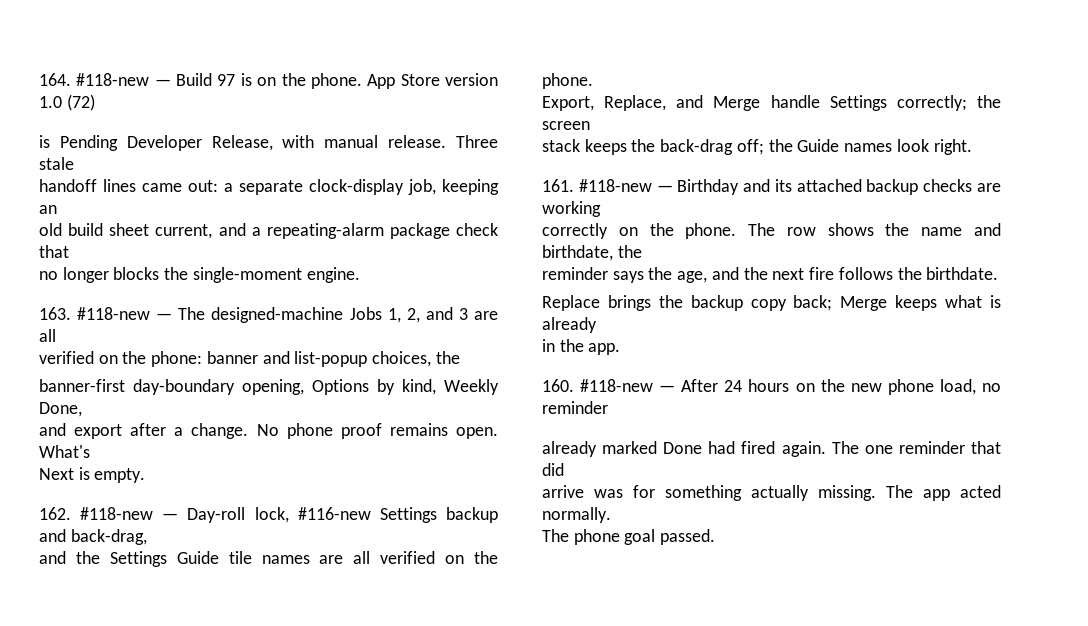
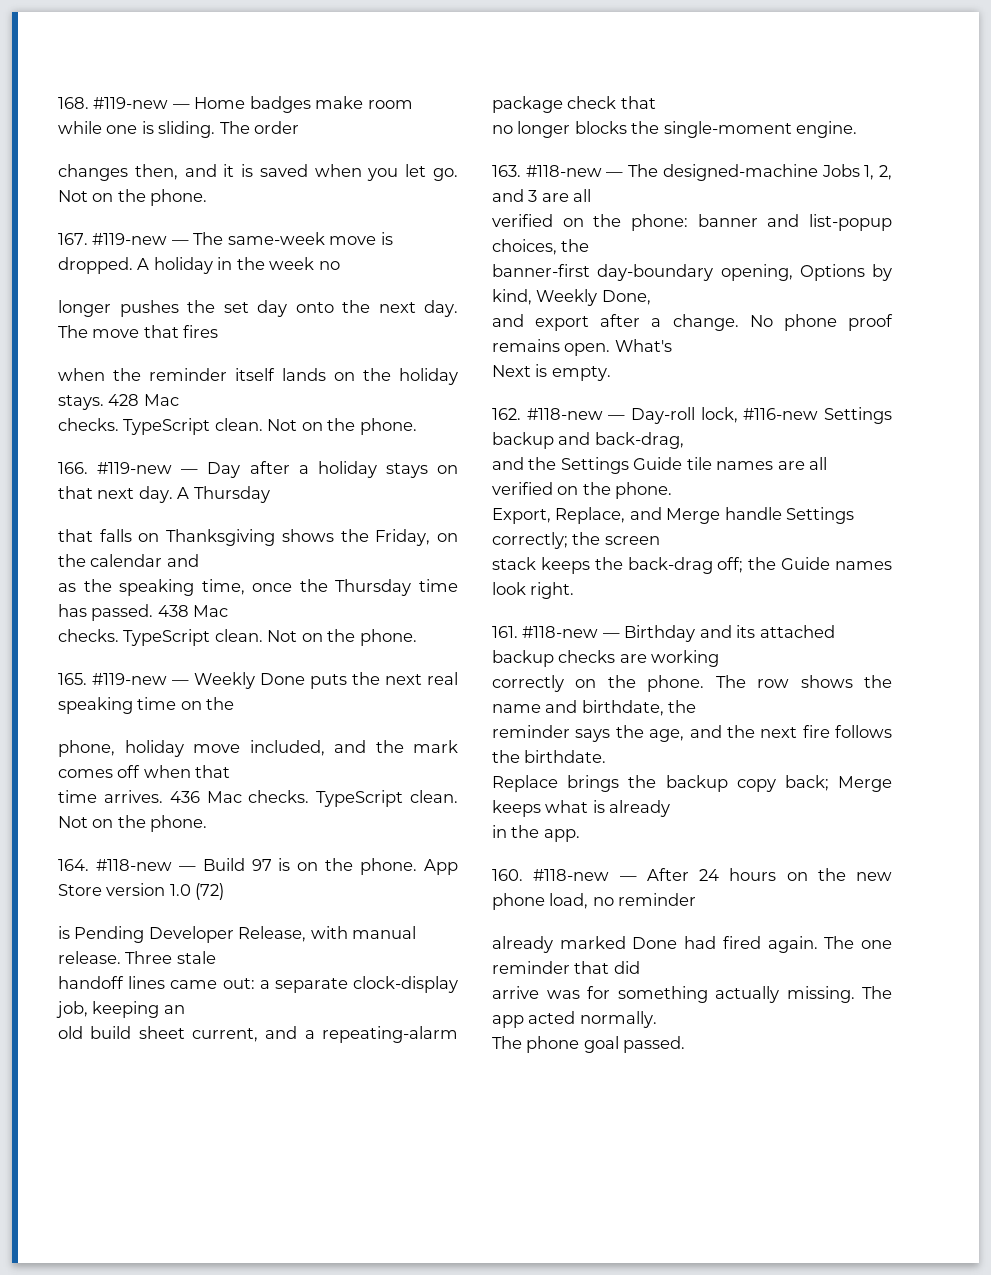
+ 168. #119-new — Home badges make room while one is sliding. The order
+ changes then, and it is saved when you let go. Not on the phone.
+ 167. #119-new — The same-week move is dropped. A holiday in the week no
+ longer pushes the set day onto the next day. The move that fires
+ when the reminder itself lands on the holiday stays. 428 Mac
+ checks. TypeScript clean. Not on the phone.
+ 166. #119-new — Day after a holiday stays on that next day. A Thursday
+ that falls on Thanksgiving shows the Friday, on the calendar and
+ as the speaking time, once the Thursday time has passed. 438 Mac
+ checks. TypeScript clean. Not on the phone.
+ 165. #119-new — Weekly Done puts the next real speaking time on the
+ phone, holiday move included, and the mark comes off when that
+ time arrives. 436 Mac checks. TypeScript clean. Not on the phone.

